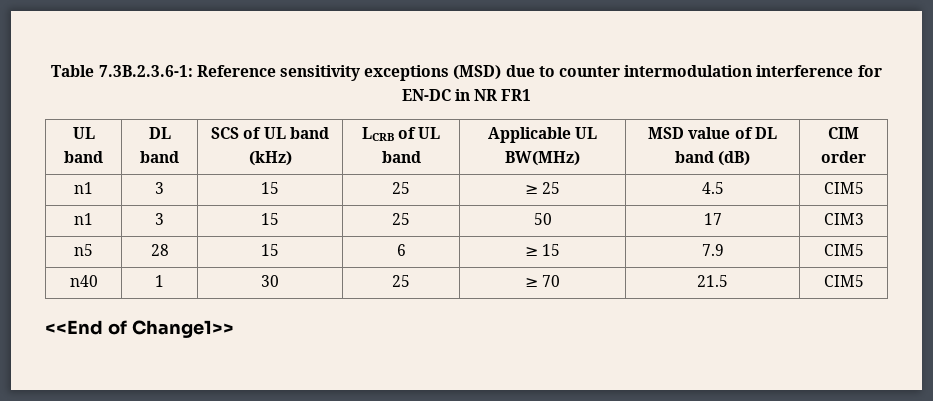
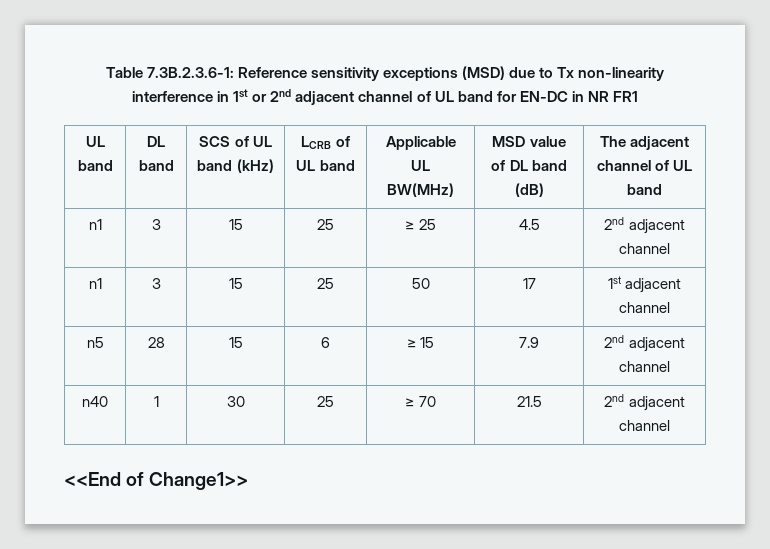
- Table 7.3B.2.3.6-1: Reference sensitivity exceptions (MSD) due to counter intermodulation interference for EN-DC in NR FR1
+ Table 7.3B.2.3.6-1: Reference sensitivity exceptions (MSD) due to Tx non-linearity interference in 1st or 2nd adjacent channel of UL band for EN-DC in NR FR1
- UL band | DL band | SCS of UL band (kHz) | LCRB of UL band | Applicable UL BW(MHz) | MSD value of DL band (dB) | CIM order
+ UL band | DL band | SCS of UL band (kHz) | LCRB of UL band | Applicable UL BW(MHz) | MSD value of DL band (dB) | The adjacent channel of UL band
- n1 | 3 | 15 | 25 | ≥ 25 | 4.5 | CIM5
+ n1 | 3 | 15 | 25 | ≥ 25 | 4.5 | 2nd adjacent channel
- n1 | 3 | 15 | 25 | 50 | 17 | CIM3
+ n1 | 3 | 15 | 25 | 50 | 17 | 1st adjacent channel
- n5 | 28 | 15 | 6 | ≥ 15 | 7.9 | CIM5
+ n5 | 28 | 15 | 6 | ≥ 15 | 7.9 | 2nd adjacent channel
- n40 | 1 | 30 | 25 | ≥ 70 | 21.5 | CIM5
+ n40 | 1 | 30 | 25 | ≥ 70 | 21.5 | 2nd adjacent channel

